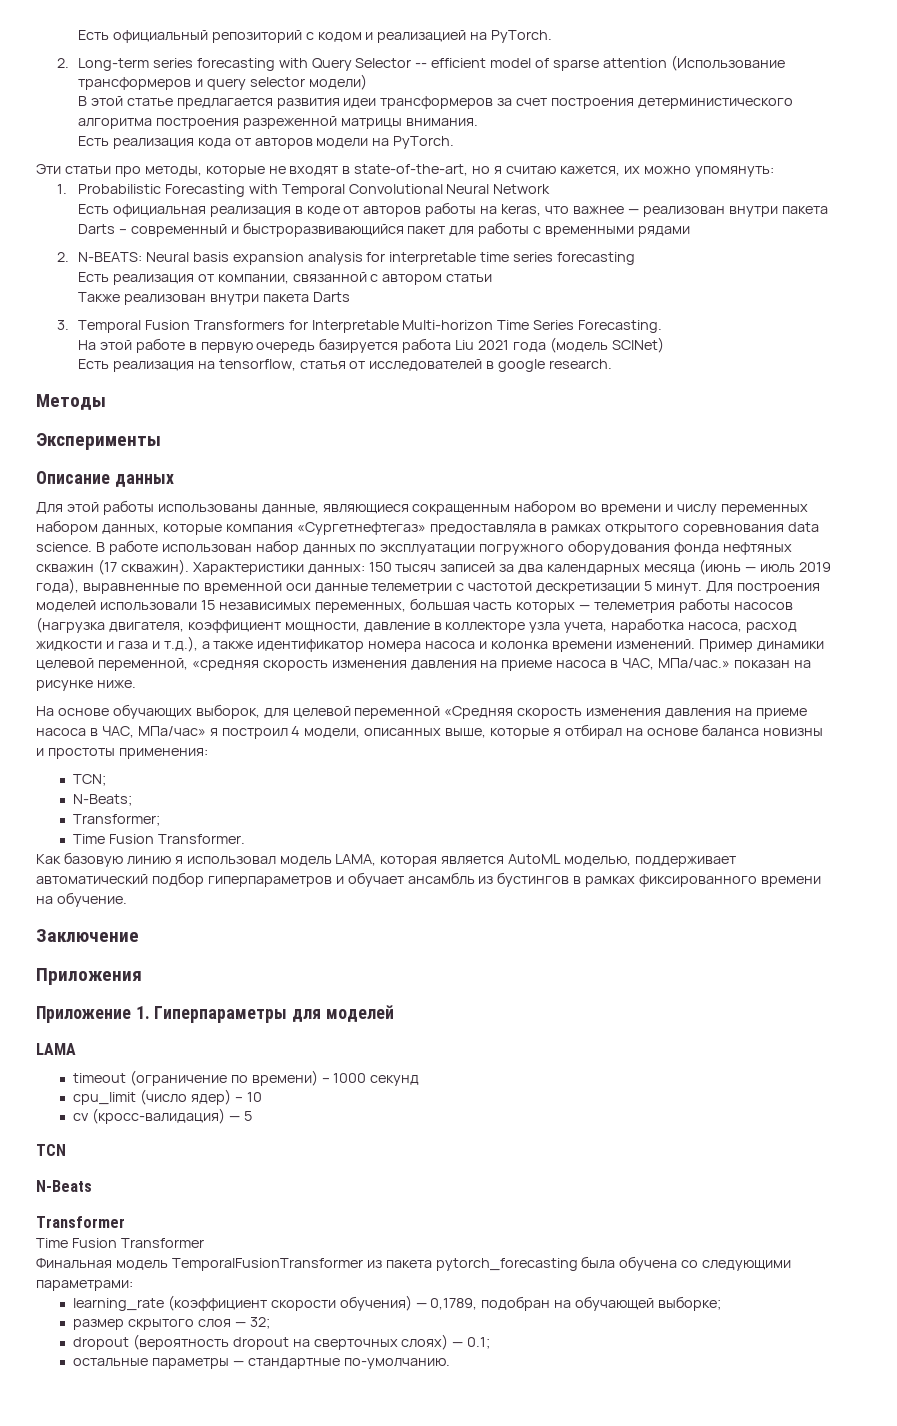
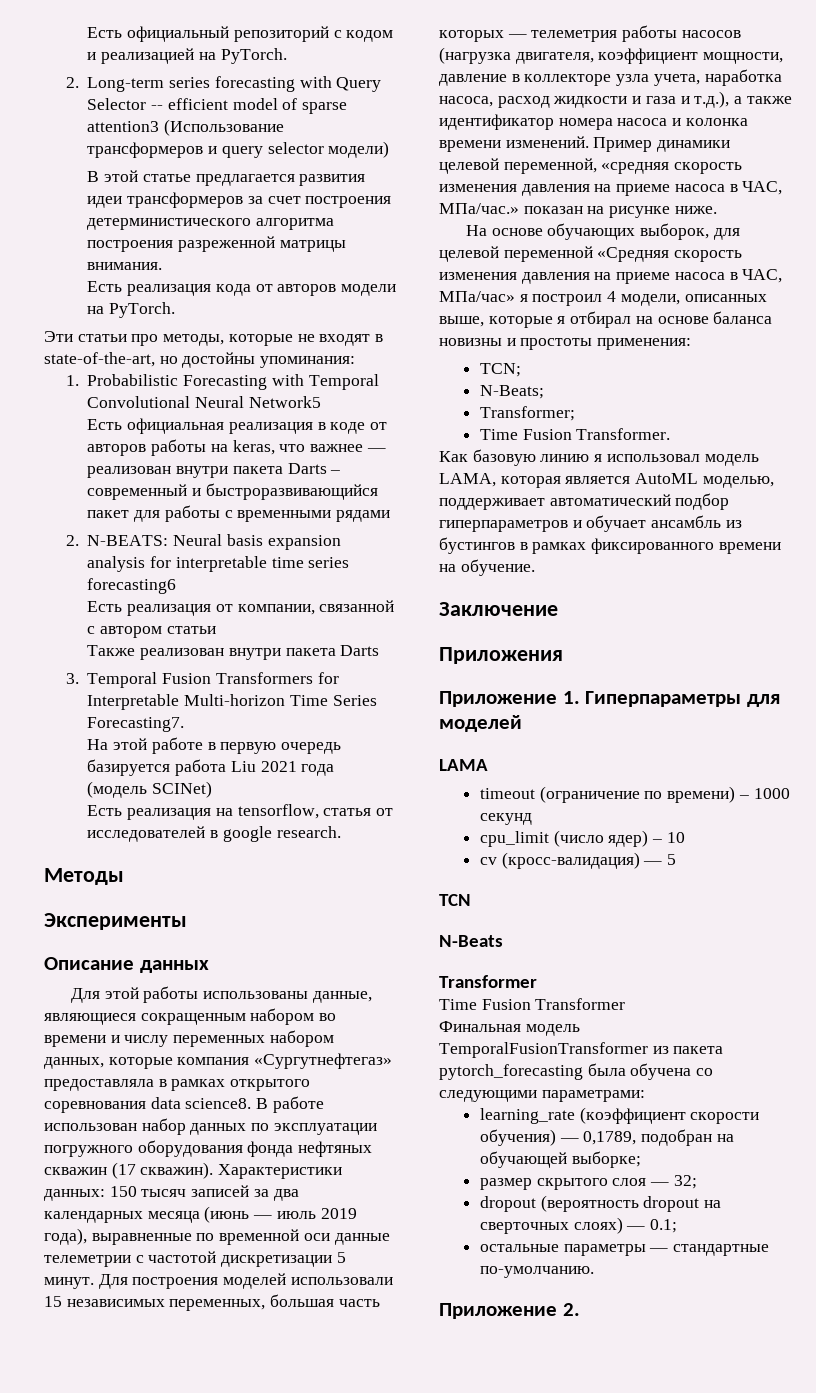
- 2. Long-term series forecasting with Query Selector -- efficient model of sparse attention (Использование трансформеров и query selector модели)
+ 2. Long-term series forecasting with Query Selector -- efficient model of sparse attention3 (Использование трансформеров и query selector модели)
- Эти статьи про методы, которые не входят в state-of-the-art, но я считаю кажется, их можно упомянуть:
+ Эти статьи про методы, которые не входят в state-of-the-art, но достойны упоминания:
- 1. Probabilistic Forecasting with Temporal Convolutional Neural Network
+ 1. Probabilistic Forecasting with Temporal Convolutional Neural Network5
- 2. N-BEATS: Neural basis expansion analysis for interpretable time series forecasting
+ 2. N-BEATS: Neural basis expansion analysis for interpretable time series forecasting6
- 3. Temporal Fusion Transformers for Interpretable Multi-horizon Time Series Forecasting.
+ 3. Temporal Fusion Transformers for Interpretable Multi-horizon Time Series Forecasting7.
- Для этой работы использованы данные, являющиеся сокращенным набором во времени и числу переменных набором данных, которые компания «Сургетнефтегаз» предоставляла в рамках открытого соревнования data science.
+ Для этой работы использованы данные, являющиеся сокращенным набором во времени и числу переменных набором данных, которые компания «Сургутнефтегаз» предоставляла в рамках открытого соревнования data science8.
- Характеристики данных: 150 тысяч записей за два календарных месяца (июнь — июль 2019 года), выравненные по временной оси данные телеметрии с частотой дескретизации 5 минут.
+ Характеристики данных: 150 тысяч записей за два календарных месяца (июнь — июль 2019 года), выравненные по временной оси данные телеметрии с частотой дискретизации 5 минут.
+ Приложение 2.

